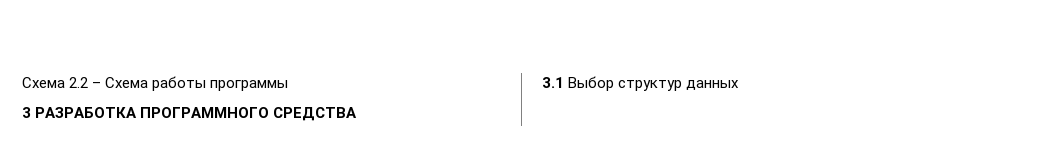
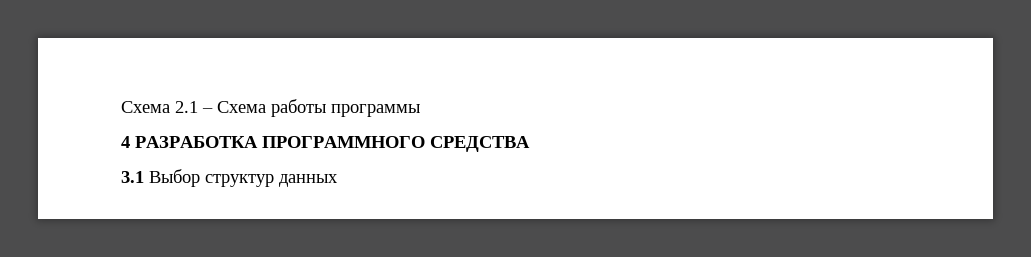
- Схема 2.2 – Схема работы программы
+ Схема 2.1 – Схема работы программы
- 3 РАЗРАБОТКА ПРОГРАММНОГО СРЕДСТВА
+ 4 РАЗРАБОТКА ПРОГРАММНОГО СРЕДСТВА

